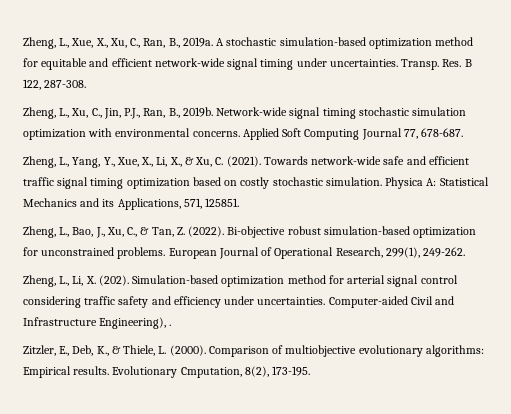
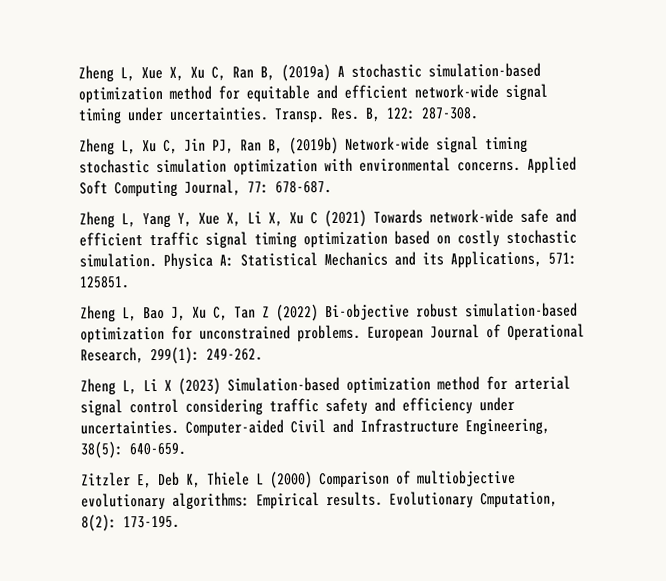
- Zheng, L., Xue, X., Xu, C., Ran, B., 2019a. A stochastic simulation-based optimization method for equitable and efficient network-wide signal timing under uncertainties.
+ Zheng L, Xue X, Xu C, Ran B, (2019a) A stochastic simulation-based optimization method for equitable and efficient network-wide signal timing under uncertainties.
- Res. B 122, 287-308.
+ Res. B, 122: 287-308.
- Zheng, L., Xu, C., Jin, P.J., Ran, B., 2019b. Network-wide signal timing stochastic simulation optimization with environmental concerns.
+ Zheng L, Xu C, Jin PJ, Ran B, (2019b) Network-wide signal timing stochastic simulation optimization with environmental concerns.
- Applied Soft Computing Journal 77, 678-687.
+ Applied Soft Computing Journal, 77: 678-687.
- Zheng, L., Yang, Y., Xue, X., Li, X., & Xu, C. (2021). Towards network-wide safe and efficient traffic signal timing optimization based on costly stochastic simulation.
+ Zheng L, Yang Y, Xue X, Li X, Xu C (2021) Towards network-wide safe and efficient traffic signal timing optimization based on costly stochastic simulation.
- Physica A: Statistical Mechanics and its Applications, 571, 125851.
+ Physica A: Statistical Mechanics and its Applications, 571: 125851.
- Zheng, L., Bao, J., Xu, C., & Tan, Z. (2022). Bi-objective robust simulation-based optimization for unconstrained problems.
+ Zheng L, Bao J, Xu C, Tan Z (2022) Bi-objective robust simulation-based optimization for unconstrained problems.
- European Journal of Operational Research, 299(1), 249-262.
+ European Journal of Operational Research, 299(1): 249-262.
- Zheng, L., Li, X. (202). Simulation-based optimization method for arterial signal control considering traffic safety and efficiency under uncertainties.
+ Zheng L, Li X (2023) Simulation-based optimization method for arterial signal control considering traffic safety and efficiency under uncertainties.
- Computer-aided Civil and Infrastructure Engineering), .
- Zitzler, E., Deb, K., & Thiele, L. (2000). Comparison of multiobjective evolutionary algorithms: Empirical results.
+ Computer-aided Civil and Infrastructure Engineering, 38(5): 640-659.
+ Zitzler E, Deb K, Thiele L (2000) Comparison of multiobjective evolutionary algorithms: Empirical results.
- Evolutionary Cmputation, 8(2), 173-195.
+ Evolutionary Cmputation, 8(2): 173-195.

